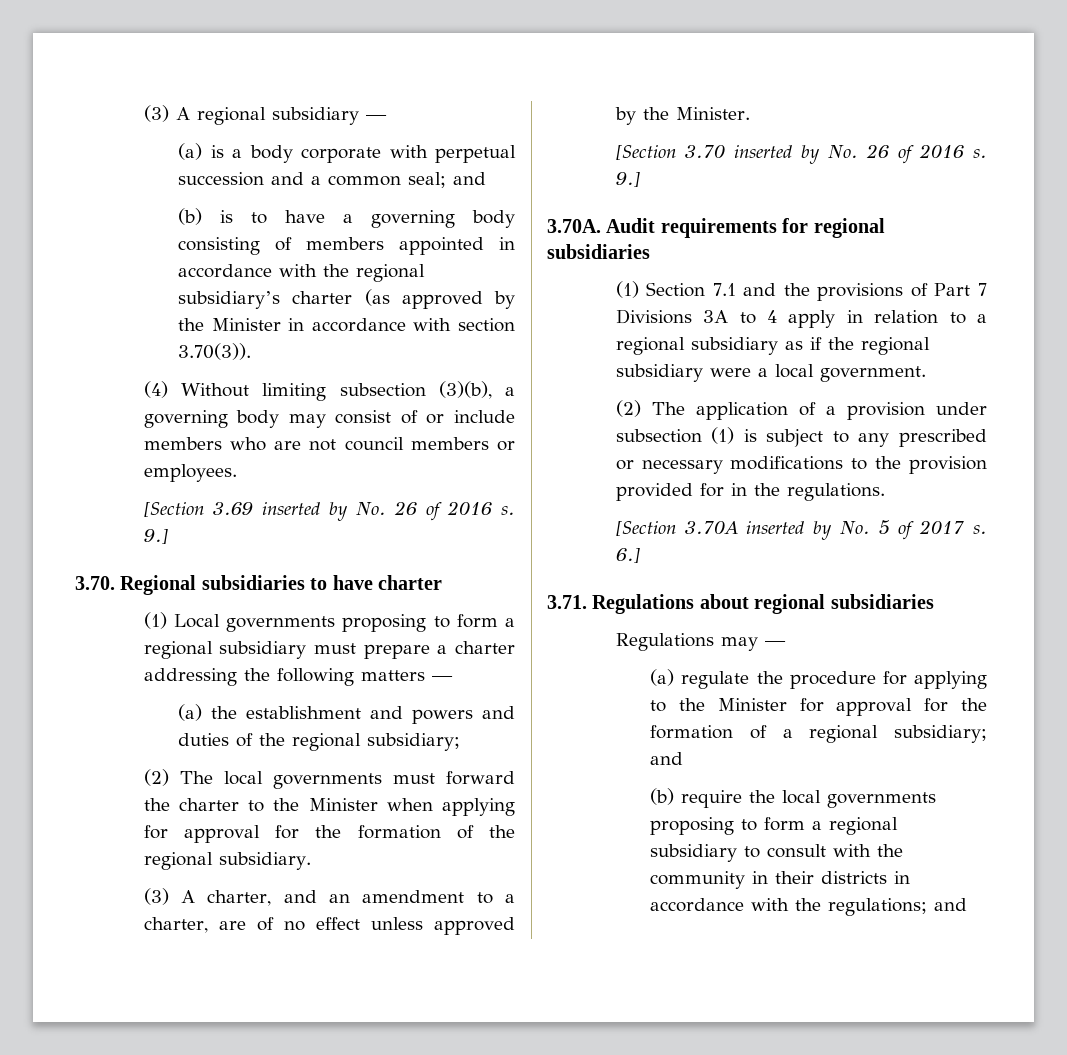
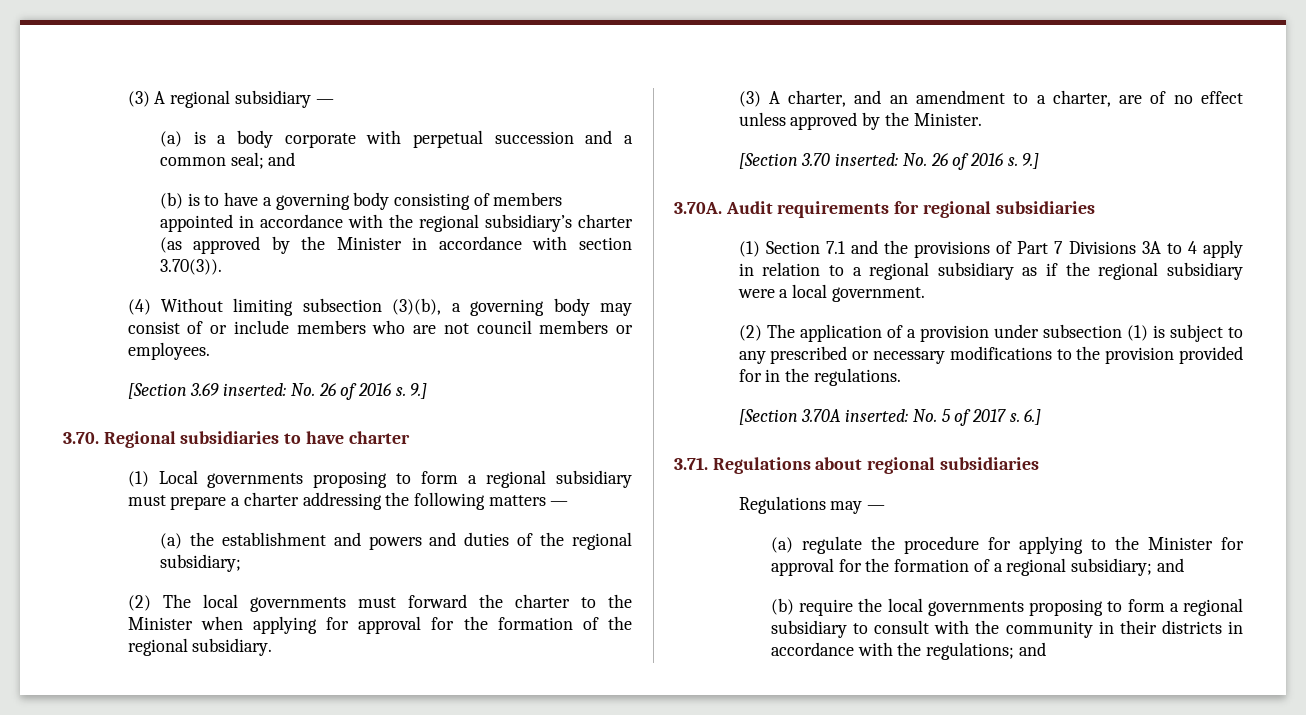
- [Section 3.69 inserted by No. 26 of 2016 s.
+ [Section 3.69 inserted: No. 26 of 2016 s.
- [Section 3.70 inserted by No. 26 of 2016 s.
+ [Section 3.70 inserted: No. 26 of 2016 s.
- [Section 3.70A inserted by No. 5 of 2017 s.
+ [Section 3.70A inserted: No. 5 of 2017 s.

